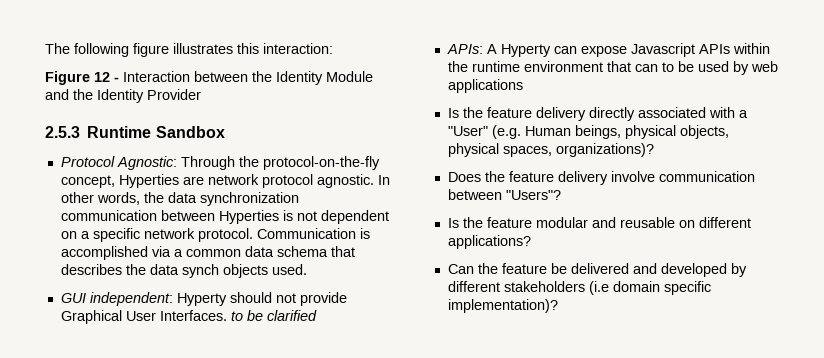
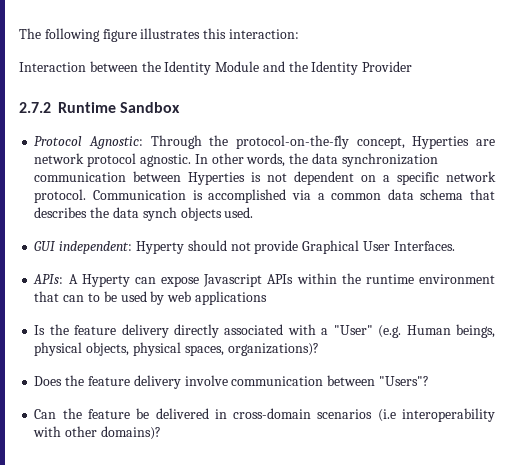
- Figure 12 - Interaction between the Identity Module and the Identity Provider
+ Interaction between the Identity Module and the Identity Provider
- 2.5.3 Runtime Sandbox
+ 2.7.2 Runtime Sandbox
- GUI independent: Hyperty should not provide Graphical User Interfaces. to be clarified
+ GUI independent: Hyperty should not provide Graphical User Interfaces.
- Is the feature modular and reusable on different applications?
- Can the feature be delivered and developed by different stakeholders (i.e domain specific implementation)?
+ Can the feature be delivered in cross-domain scenarios (i.e interoperability with other domains)?

